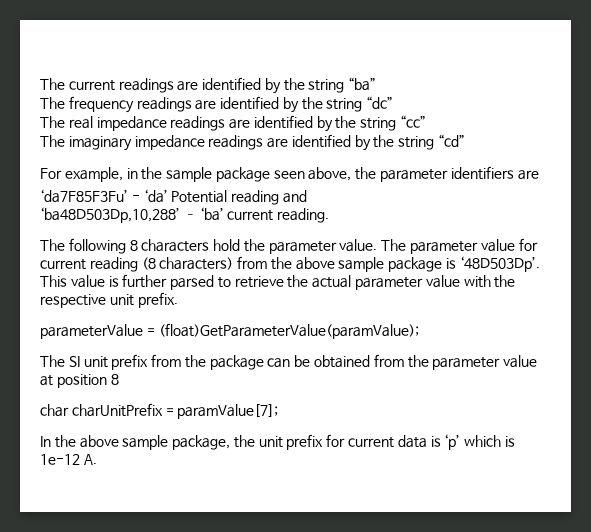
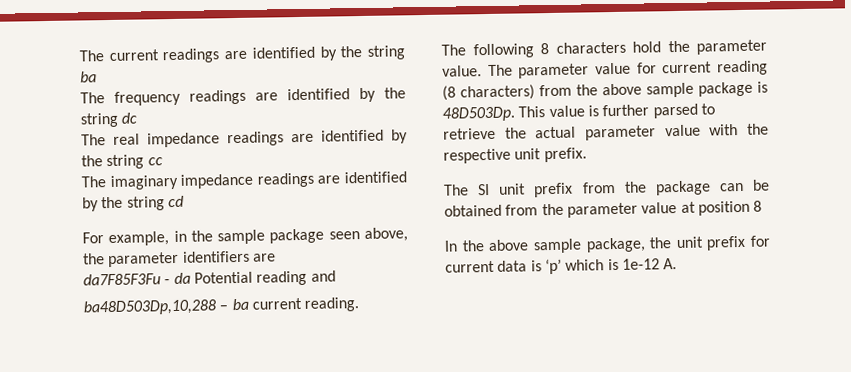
- The current readings are identified by the string “ba”
+ The current readings are identified by the string ba
- The frequency readings are identified by the string “dc”
+ The frequency readings are identified by the string dc
- The real impedance readings are identified by the string “cc”
+ The real impedance readings are identified by the string cc
- The imaginary impedance readings are identified by the string “cd”
+ The imaginary impedance readings are identified by the string cd
- ‘da7F85F3Fu’ - ‘da’ Potential reading and
+ da7F85F3Fu - da Potential reading and
- ‘ba48D503Dp,10,288’ – ‘ba’ current reading.
+ ba48D503Dp,10,288 – ba current reading.
- The parameter value for current reading (8 characters) from the above sample package is ‘48D503Dp’.
+ The parameter value for current reading (8 characters) from the above sample package is 48D503Dp.
- parameterValue = (float)GetParameterValue(paramValue);
- char charUnitPrefix = paramValue[7];

